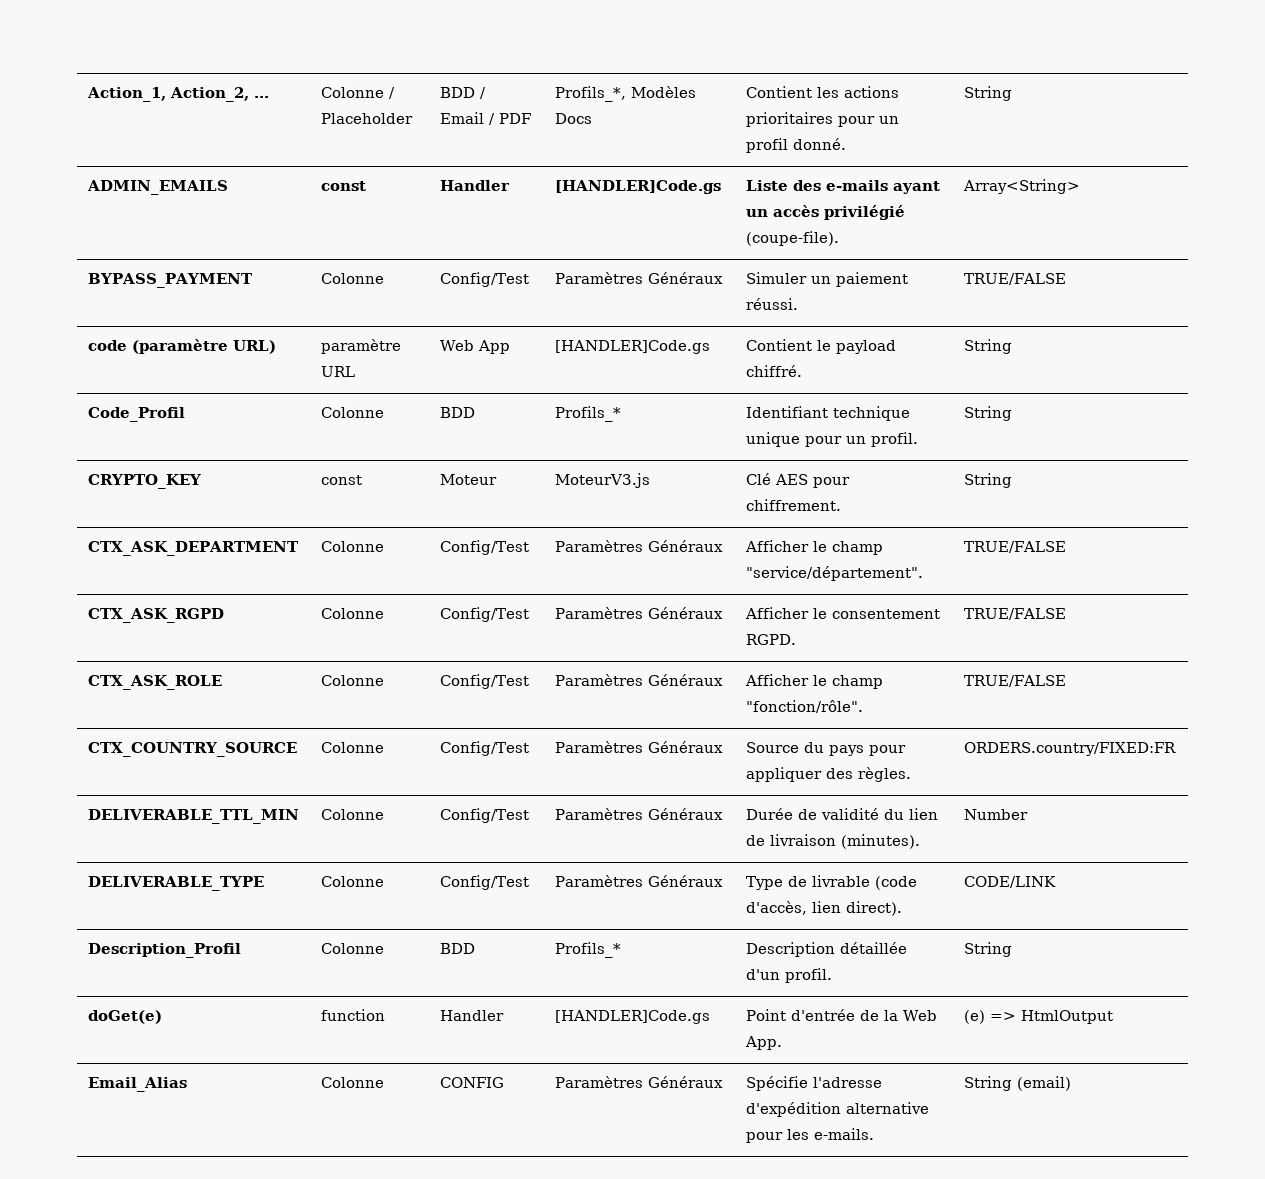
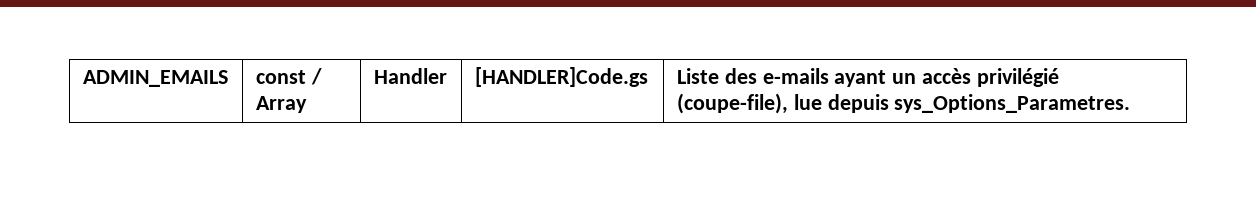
- Action_1, Action_2, ... | Colonne / Placeholder | BDD / Email / PDF | Profils_*, Modèles Docs | Contient les actions prioritaires pour un profil donné. | String
- ADMIN_EMAILS | const | Handler | [HANDLER]Code.gs | Liste des e-mails ayant un accès privilégié (coupe-file). | Array<String>
- BYPASS_PAYMENT | Colonne | Config/Test | Paramètres Généraux | Simuler un paiement réussi. | TRUE/FALSE
- code (paramètre URL) | paramètre URL | Web App | [HANDLER]Code.gs | Contient le payload chiffré. | String
- Code_Profil | Colonne | BDD | Profils_* | Identifiant technique unique pour un profil. | String
- CRYPTO_KEY | const | Moteur | MoteurV3.js | Clé AES pour chiffrement. | String
- CTX_ASK_DEPARTMENT | Colonne | Config/Test | Paramètres Généraux | Afficher le champ "service/département". | TRUE/FALSE
- CTX_ASK_RGPD | Colonne | Config/Test | Paramètres Généraux | Afficher le consentement RGPD. | TRUE/FALSE
- CTX_ASK_ROLE | Colonne | Config/Test | Paramètres Généraux | Afficher le champ "fonction/rôle". | TRUE/FALSE
- CTX_COUNTRY_SOURCE | Colonne | Config/Test | Paramètres Généraux | Source du pays pour appliquer des règles. | ORDERS.country/FIXED:FR
- DELIVERABLE_TTL_MIN | Colonne | Config/Test | Paramètres Généraux | Durée de validité du lien de livraison (minutes). | Number
- DELIVERABLE_TYPE | Colonne | Config/Test | Paramètres Généraux | Type de livrable (code d'accès, lien direct). | CODE/LINK
- Description_Profil | Colonne | BDD | Profils_* | Description détaillée d'un profil. | String
- doGet(e) | function | Handler | [HANDLER]Code.gs | Point d'entrée de la Web App. | (e) => HtmlOutput
- Email_Alias | Colonne | CONFIG | Paramètres Généraux | Spécifie l'adresse d'expédition alternative pour les e-mails. | String (email)
+ ADMIN_EMAILS | const / Array | Handler | [HANDLER]Code.gs | Liste des e-mails ayant un accès privilégié (coupe-file), lue depuis sys_Options_Parametres.

